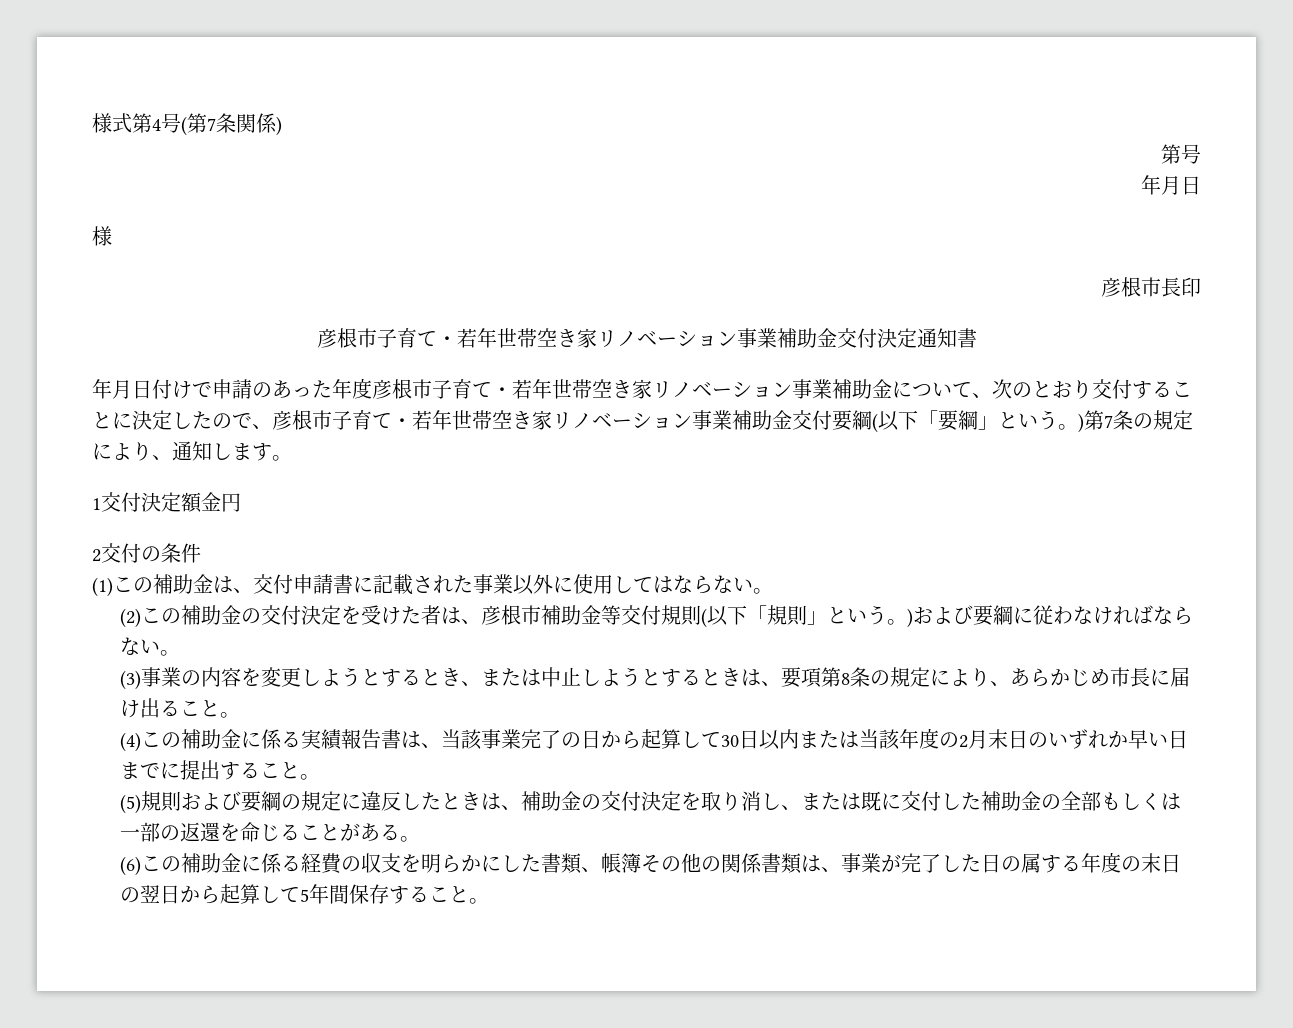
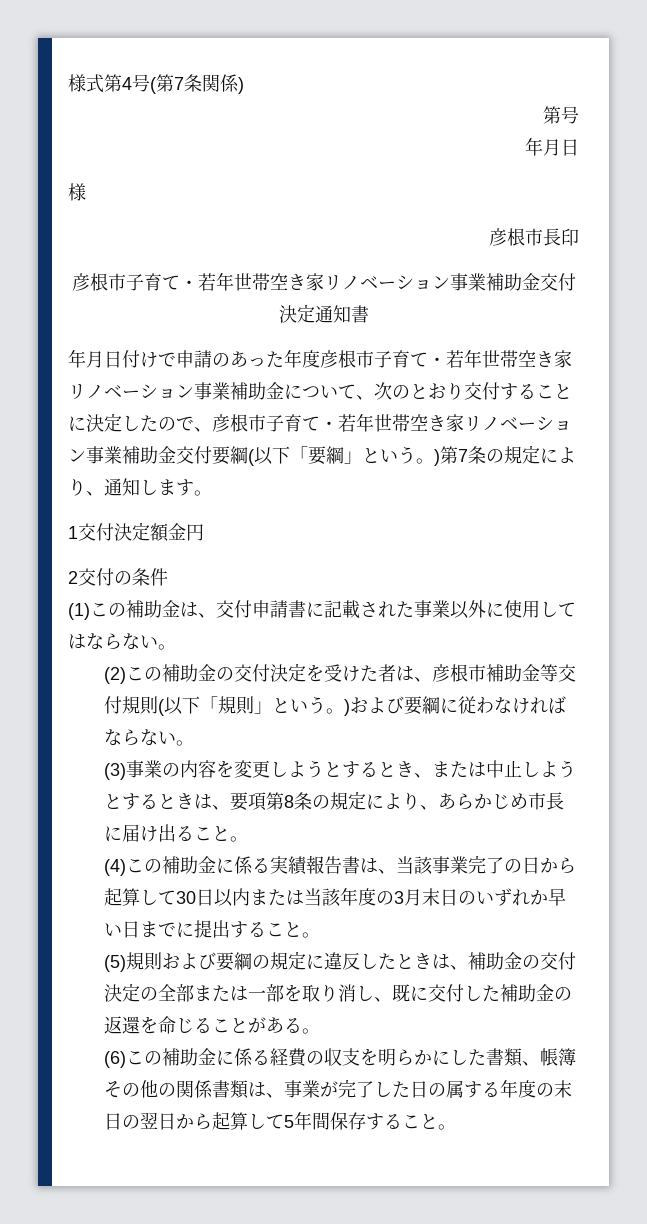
- (4)この補助金に係る実績報告書は、当該事業完了の日から起算して30日以内または当該年度の2月末日のいずれか早い日までに提出すること。
+ (4)この補助金に係る実績報告書は、当該事業完了の日から起算して30日以内または当該年度の3月末日のいずれか早い日までに提出すること。
- (5)規則および要綱の規定に違反したときは、補助金の交付決定を取り消し、または既に交付した補助金の全部もしくは一部の返還を命じることがある。
+ (5)規則および要綱の規定に違反したときは、補助金の交付決定の全部または一部を取り消し、既に交付した補助金の返還を命じることがある。

